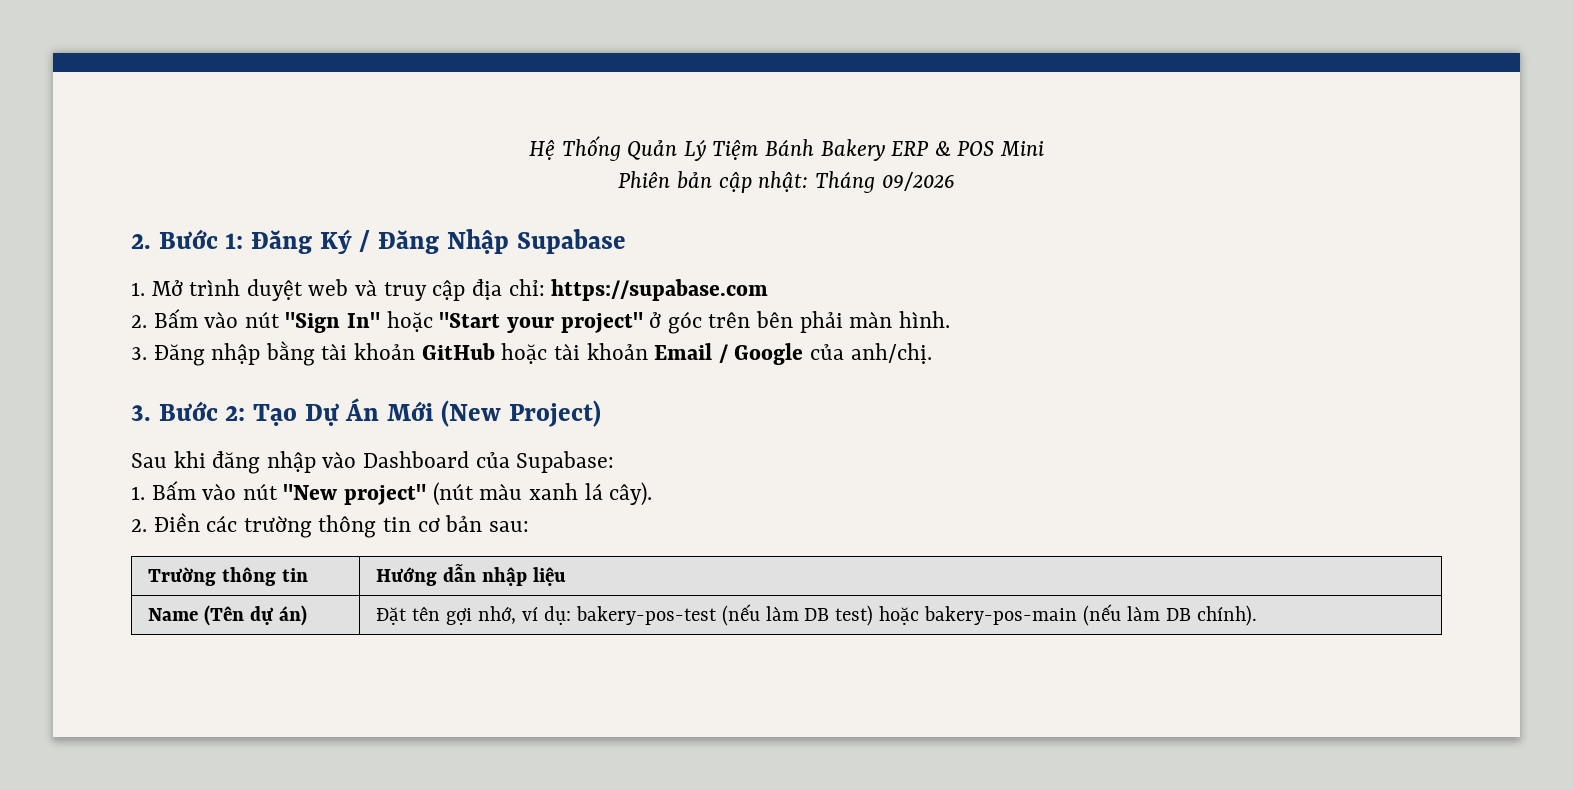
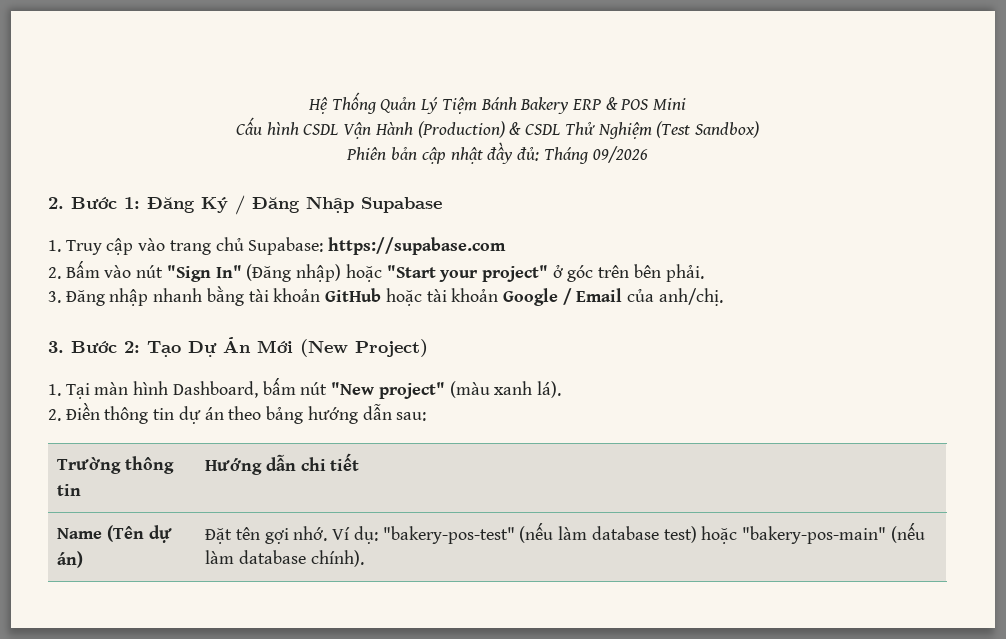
+ Cấu hình CSDL Vận Hành (Production) & CSDL Thử Nghiệm (Test Sandbox)
- Phiên bản cập nhật: Tháng 09/2026
+ Phiên bản cập nhật đầy đủ: Tháng 09/2026
- 1. Mở trình duyệt web và truy cập địa chỉ: https://supabase.com
+ 1. Truy cập vào trang chủ Supabase: https://supabase.com
- 2. Bấm vào nút "Sign In" hoặc "Start your project" ở góc trên bên phải màn hình.
+ 2. Bấm vào nút "Sign In" (Đăng nhập) hoặc "Start your project" ở góc trên bên phải.
- 3. Đăng nhập bằng tài khoản GitHub hoặc tài khoản Email / Google của anh/chị.
+ 3. Đăng nhập nhanh bằng tài khoản GitHub hoặc tài khoản Google / Email của anh/chị.
- Sau khi đăng nhập vào Dashboard của Supabase:
- 1. Bấm vào nút "New project" (nút màu xanh lá cây).
- 2. Điền các trường thông tin cơ bản sau:
+ 1. Tại màn hình Dashboard, bấm nút "New project" (màu xanh lá).
+ 2. Điền thông tin dự án theo bảng hướng dẫn sau:
- Trường thông tin | Hướng dẫn nhập liệu
+ Trường thông tin | Hướng dẫn chi tiết
- Name (Tên dự án) | Đặt tên gợi nhớ, ví dụ: bakery-pos-test (nếu làm DB test) hoặc bakery-pos-main (nếu làm DB chính).
+ Name (Tên dự án) | Đặt tên gợi nhớ. Ví dụ: "bakery-pos-test" (nếu làm database test) hoặc "bakery-pos-main" (nếu làm database chính).

